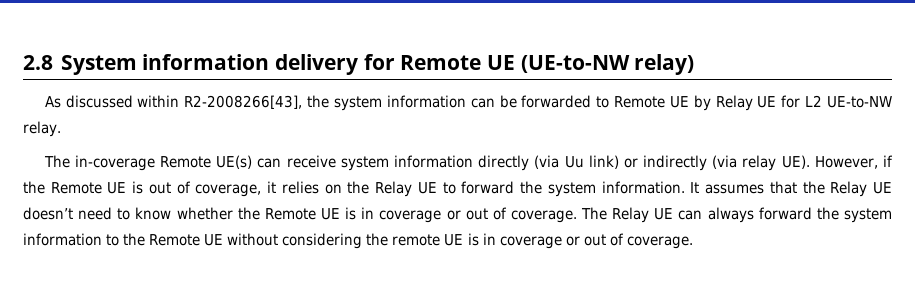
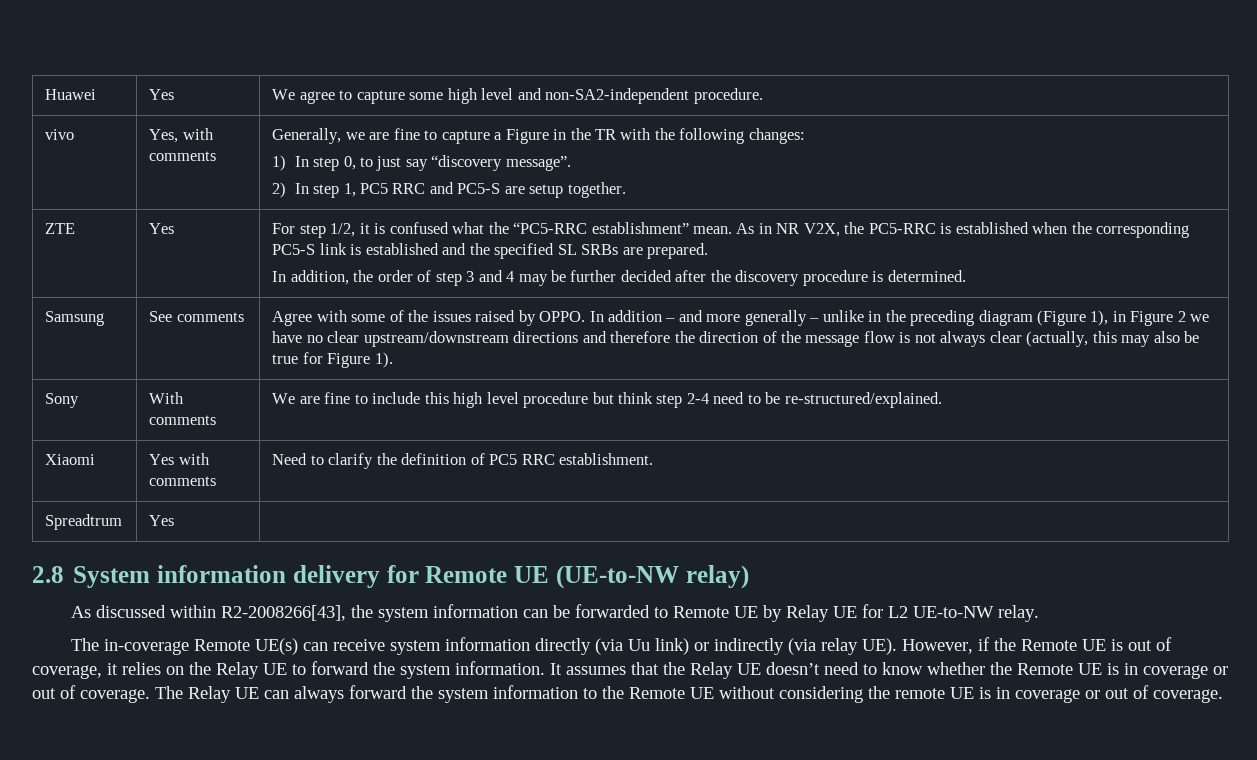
+ Huawei | Yes | We agree to capture some high level and non-SA2-independent procedure.
+ vivo | Yes, with comments | Generally, we are fine to capture a Figure in the TR with the following changes:
+ 1) In step 0, to just say “discovery message”.
+ 2) In step 1, PC5 RRC and PC5-S are setup together.
+ ZTE | Yes | For step 1/2, it is confused what the “PC5-RRC establishment” mean. As in NR V2X, the PC5-RRC is established when the corresponding PC5-S link is established and the specified SL SRBs are prepared.
+ In addition, the order of step 3 and 4 may be further decided after the discovery procedure is determined.
+ Samsung | See comments | Agree with some of the issues raised by OPPO. In addition – and more generally – unlike in the preceding diagram (Figure 1), in Figure 2 we have no clear upstream/downstream directions and therefore the direction of the message flow is not always clear (actually, this may also be true for Figure 1).
+ Sony | With comments | We are fine to include this high level procedure but think step 2-4 need to be re-structured/explained.
+ Xiaomi | Yes with comments | Need to clarify the definition of PC5 RRC establishment.
+ Spreadtrum | Yes |

